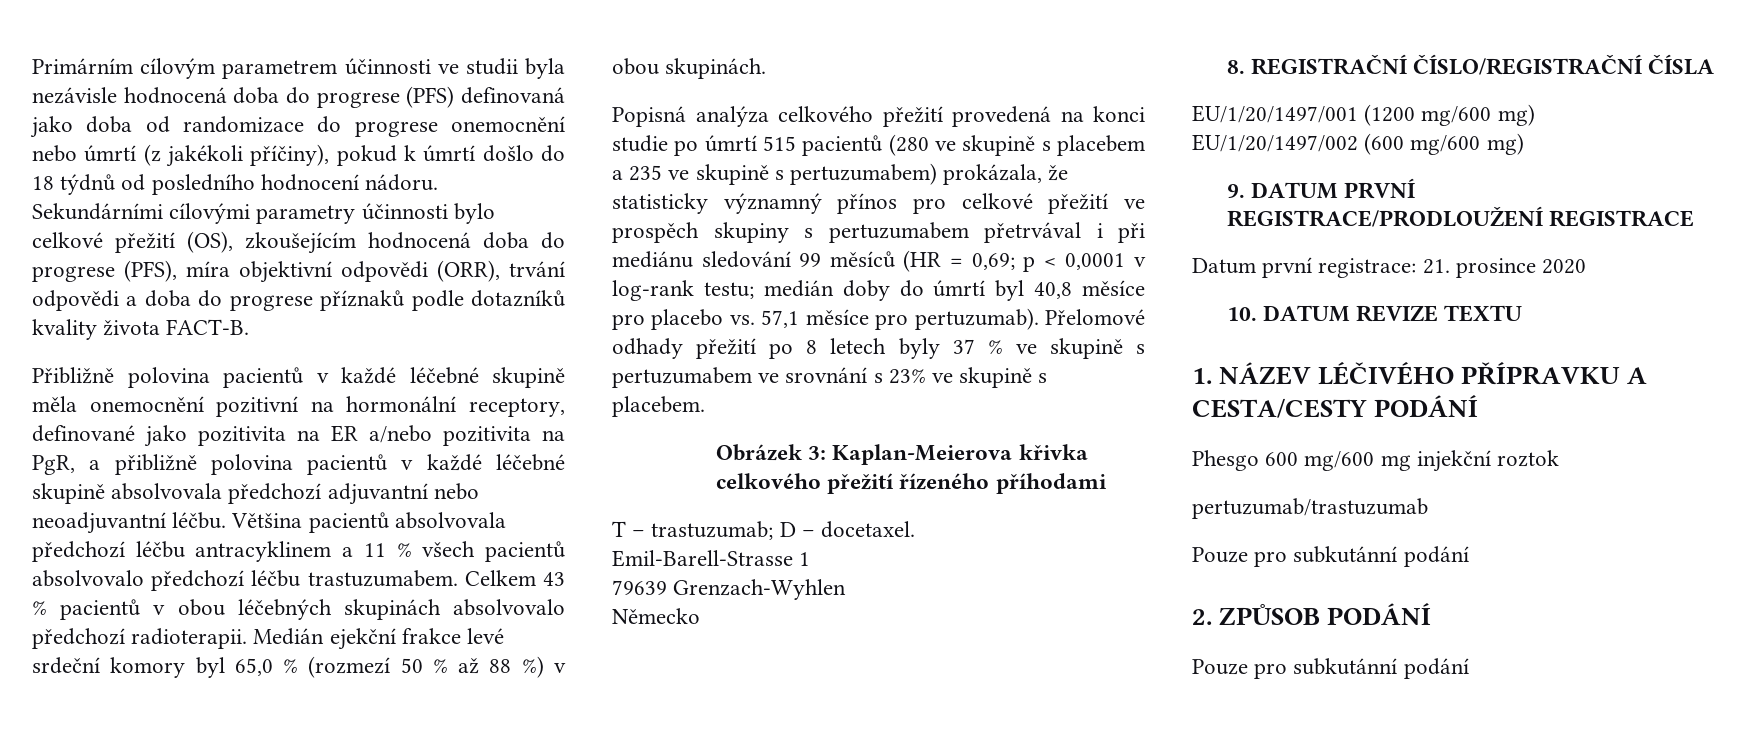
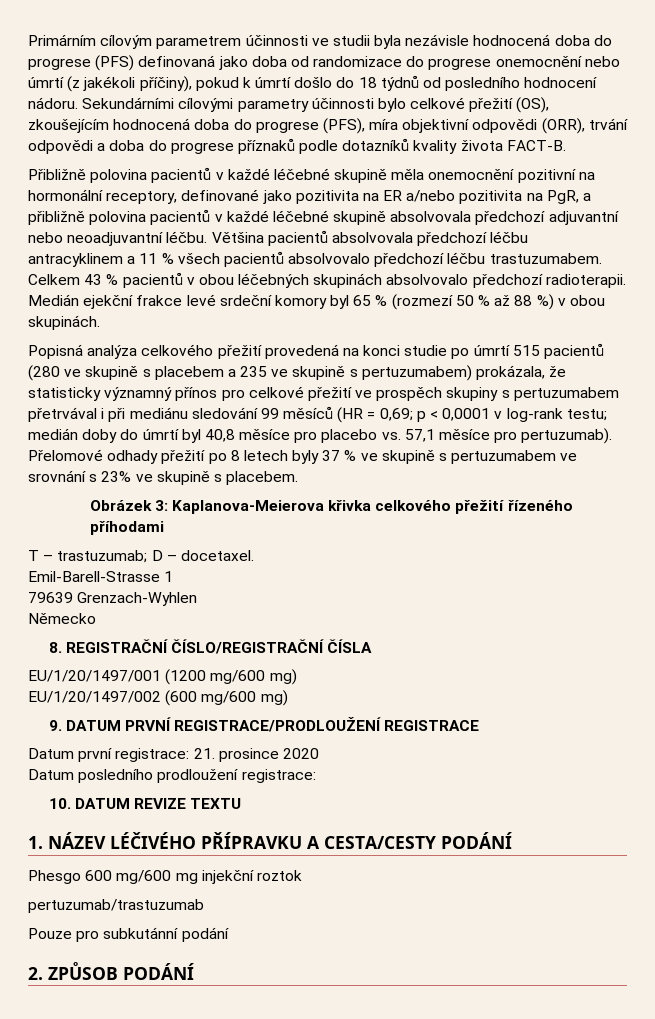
- Medián ejekční frakce levé srdeční komory byl 65,0 % (rozmezí 50 % až 88 %) v obou skupinách.
+ Medián ejekční frakce levé srdeční komory byl 65 % (rozmezí 50 % až 88 %) v obou skupinách.
- Obrázek 3: Kaplan-Meierova křivka celkového přežití řízeného příhodami
+ Obrázek 3: Kaplanova-Meierova křivka celkového přežití řízeného příhodami
+ Datum posledního prodloužení registrace:
  2. ZPŮSOB PODÁNÍ
- Pouze pro subkutánní podání

